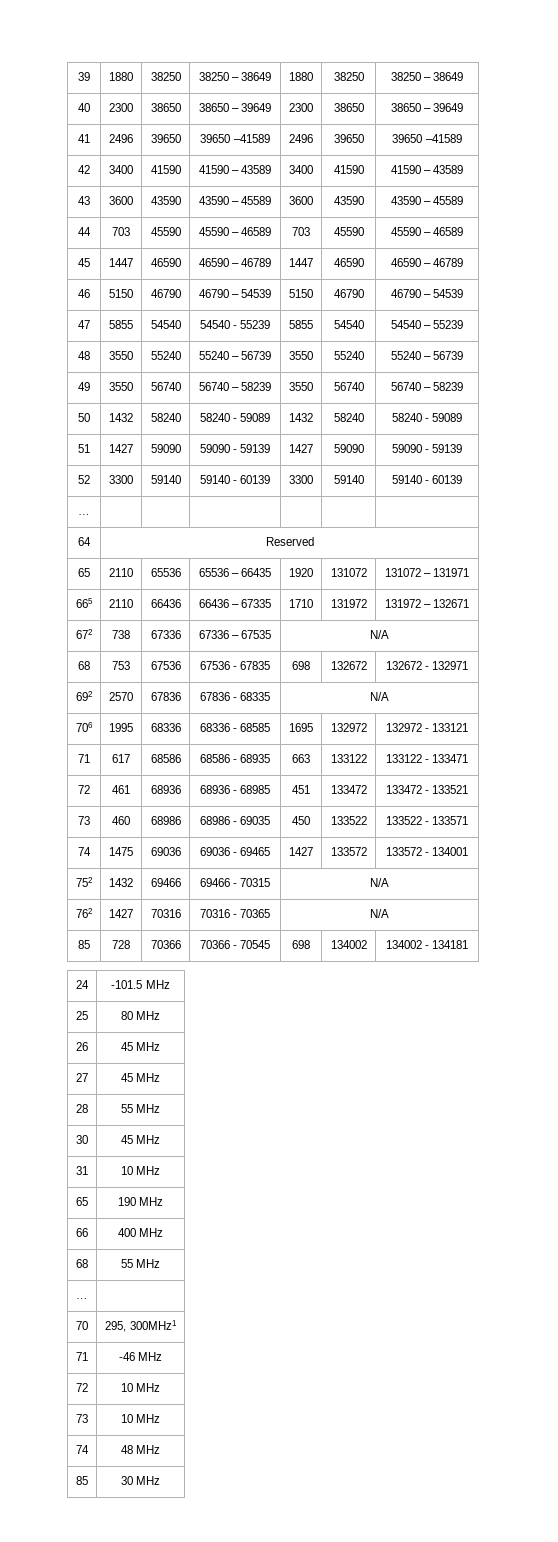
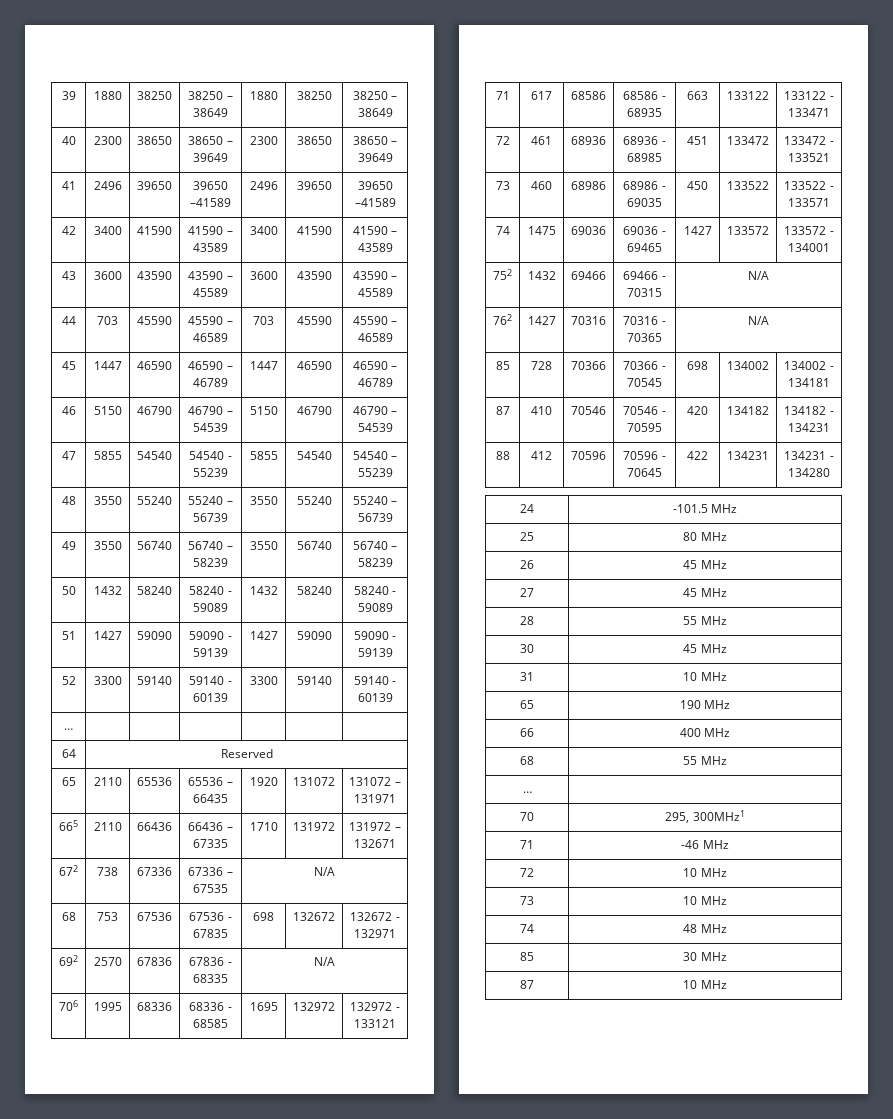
+ 87 | 410 | 70546 | 70546 - 70595 | 420 | 134182 | 134182 - 134231
+ 88 | 412 | 70596 | 70596 - 70645 | 422 | 134231 | 134231 - 134280
+ 87 | 10 MHz

